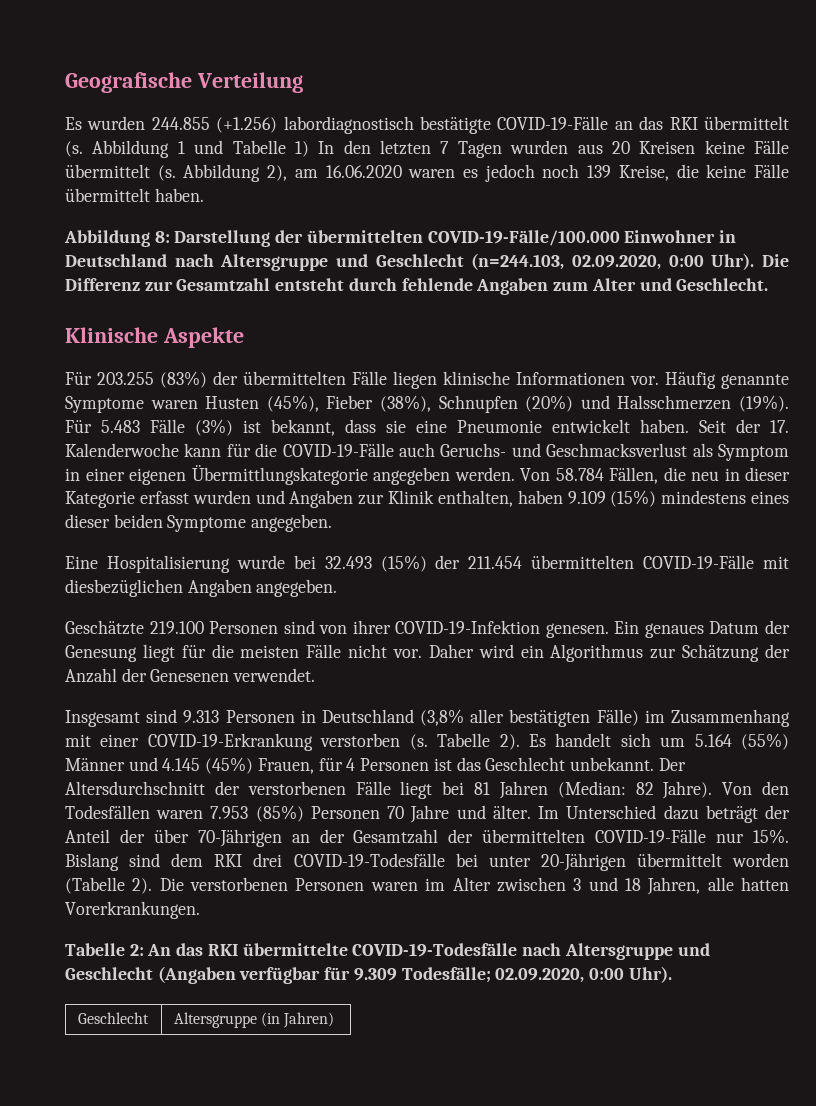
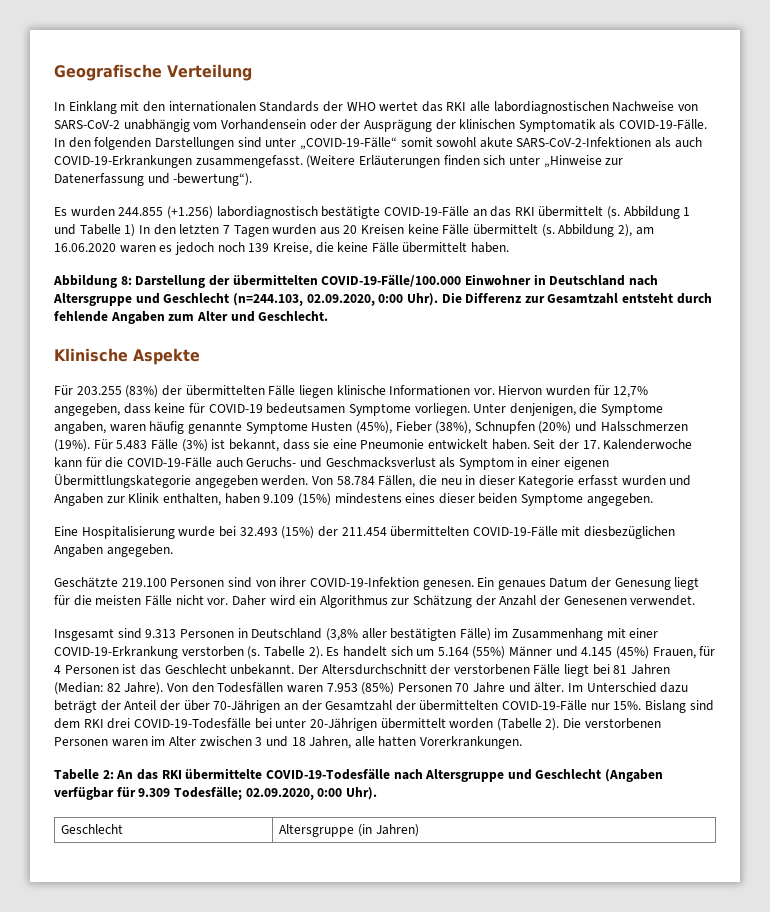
+ In Einklang mit den internationalen Standards der WHO wertet das RKI alle labordiagnostischen Nachweise von SARS-CoV-2 unabhängig vom Vorhandensein oder der Ausprägung der klinischen Symptomatik als COVID-19-Fälle. In den folgenden Darstellungen sind unter „COVID-19-Fälle“ somit sowohl akute SARS-CoV-2-Infektionen als auch COVID-19-Erkrankungen zusammengefasst. (Weitere Erläuterungen finden sich unter „Hinweise zur Datenerfassung und -bewertung“).
- Häufig genannte Symptome waren Husten (45%), Fieber (38%), Schnupfen (20%) und Halsschmerzen (19%).
+ Hiervon wurden für 12,7% angegeben, dass keine für COVID-19 bedeutsamen Symptome vorliegen. Unter denjenigen, die Symptome angaben, waren häufig genannte Symptome Husten (45%), Fieber (38%), Schnupfen (20%) und Halsschmerzen (19%).

